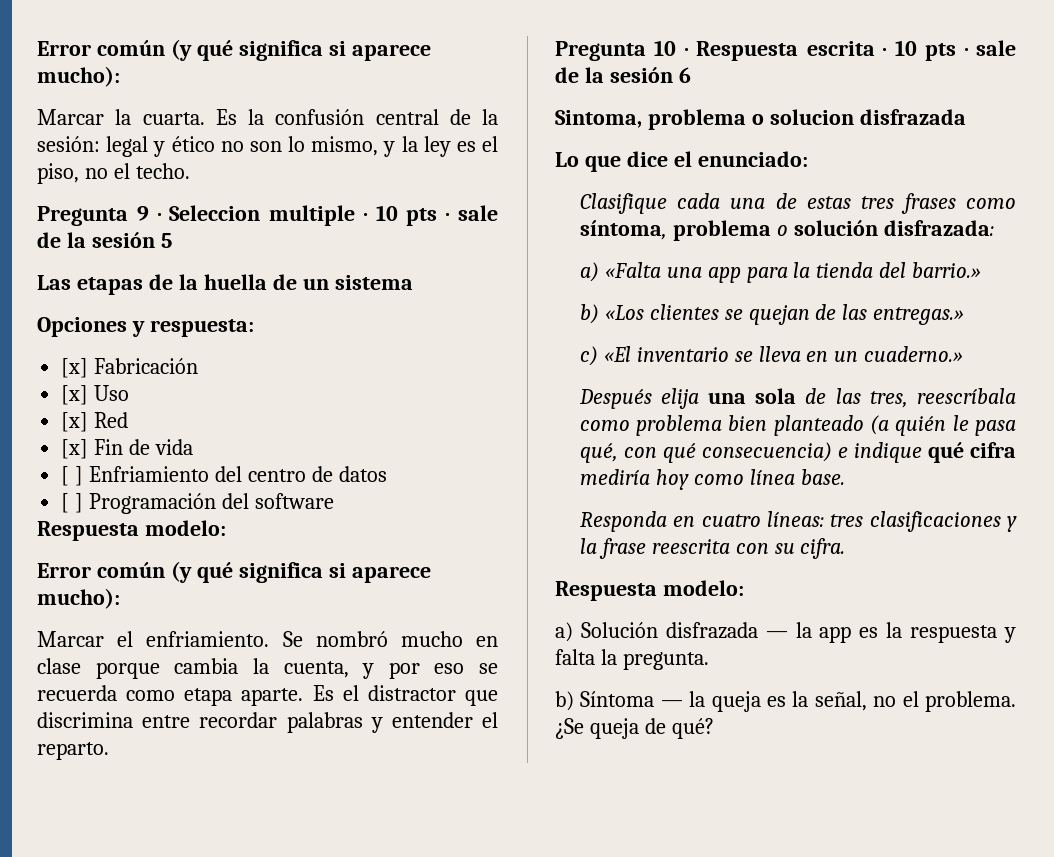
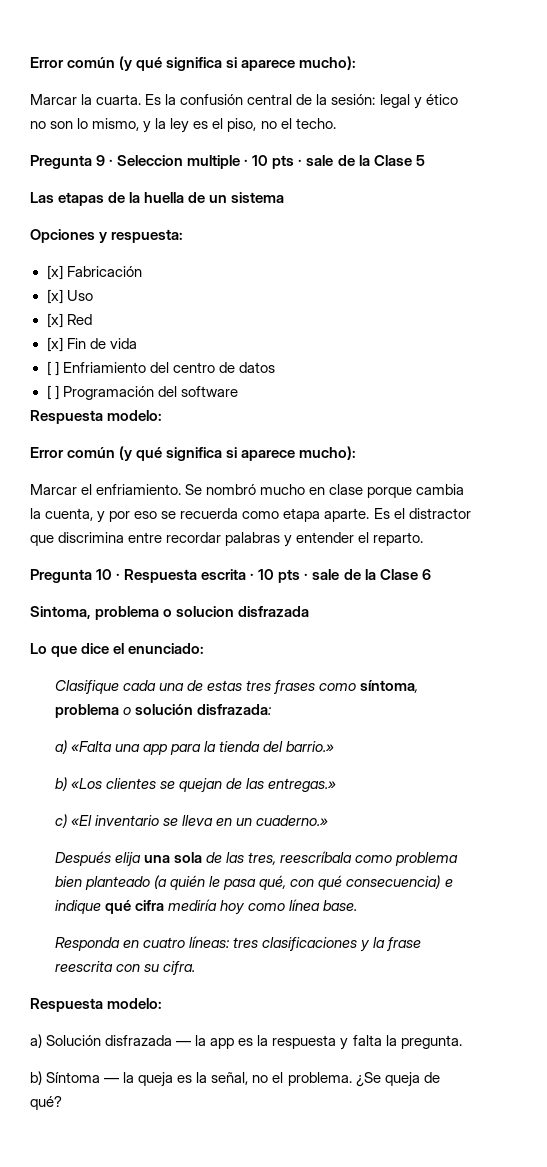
- Pregunta 9 · Seleccion multiple · 10 pts · sale de la sesión 5
+ Pregunta 9 · Seleccion multiple · 10 pts · sale de la Clase 5
- Pregunta 10 · Respuesta escrita · 10 pts · sale de la sesión 6
+ Pregunta 10 · Respuesta escrita · 10 pts · sale de la Clase 6

